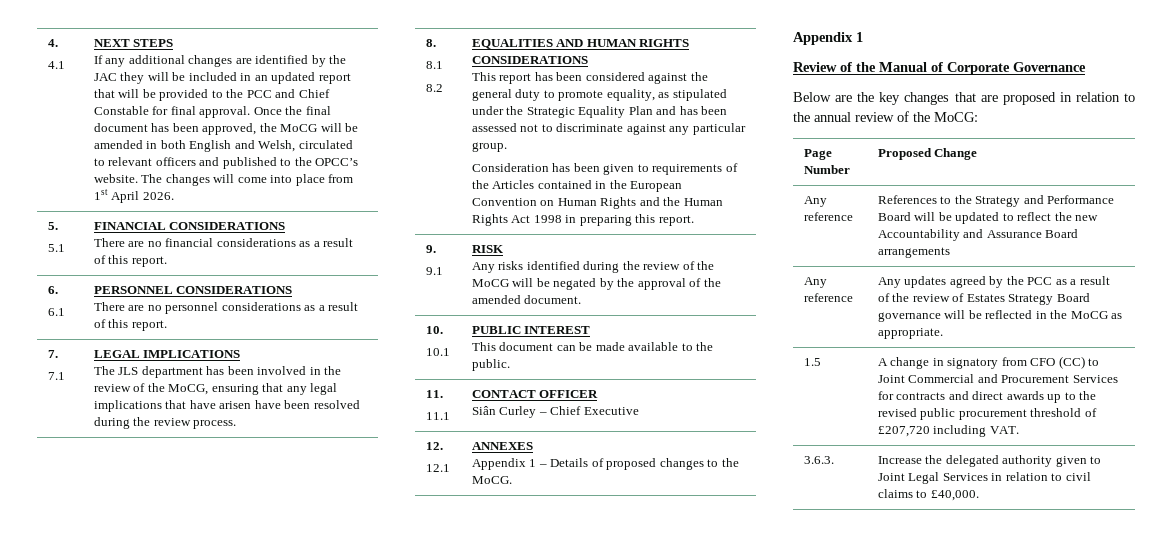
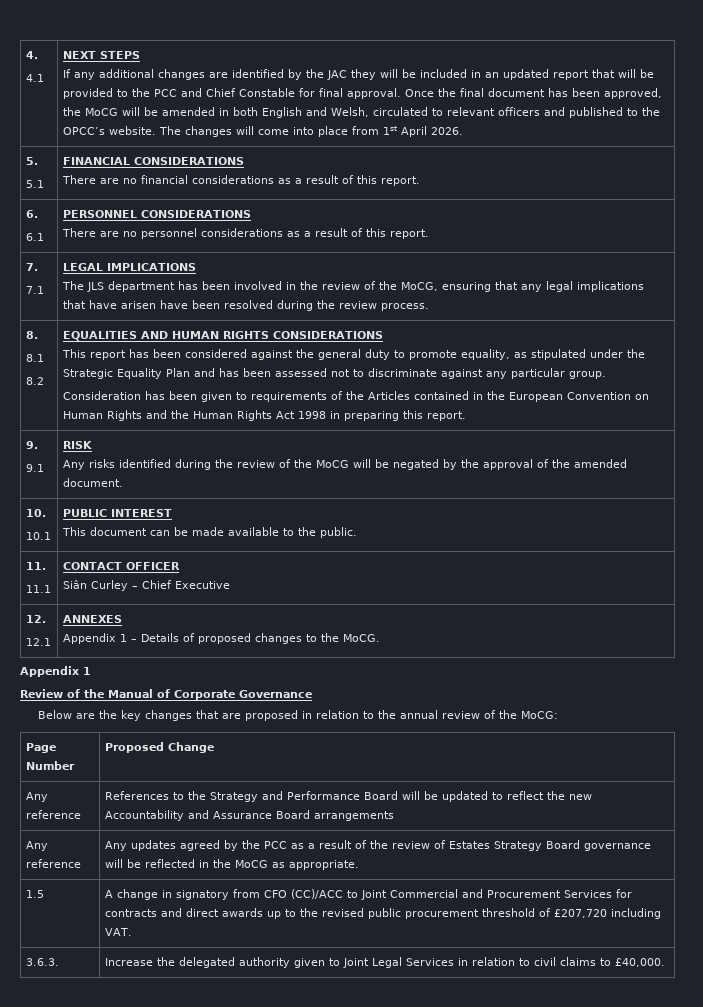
- 1.5 | A change in signatory from CFO (CC) to Joint Commercial and Procurement Services for contracts and direct awards up to the revised public procurement threshold of £207,720 including VAT.
+ 1.5 | A change in signatory from CFO (CC)/ACC to Joint Commercial and Procurement Services for contracts and direct awards up to the revised public procurement threshold of £207,720 including VAT.

